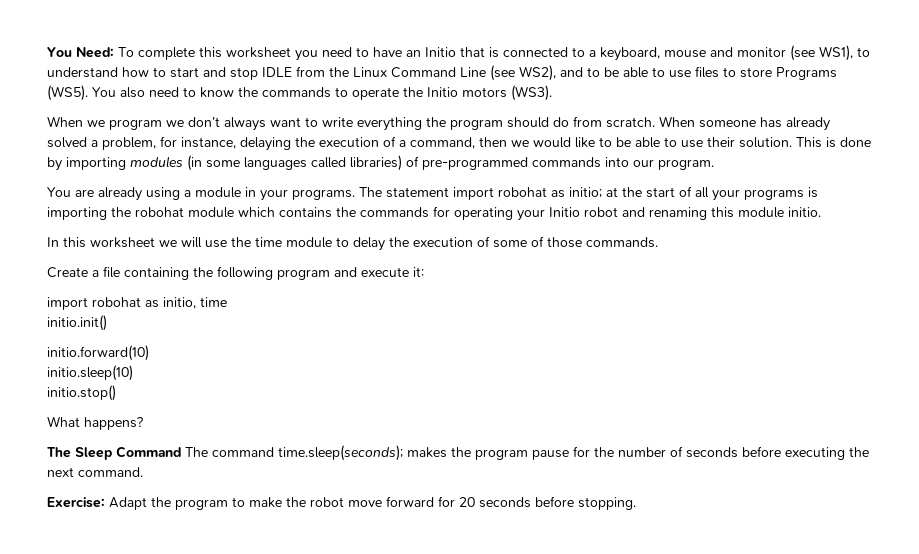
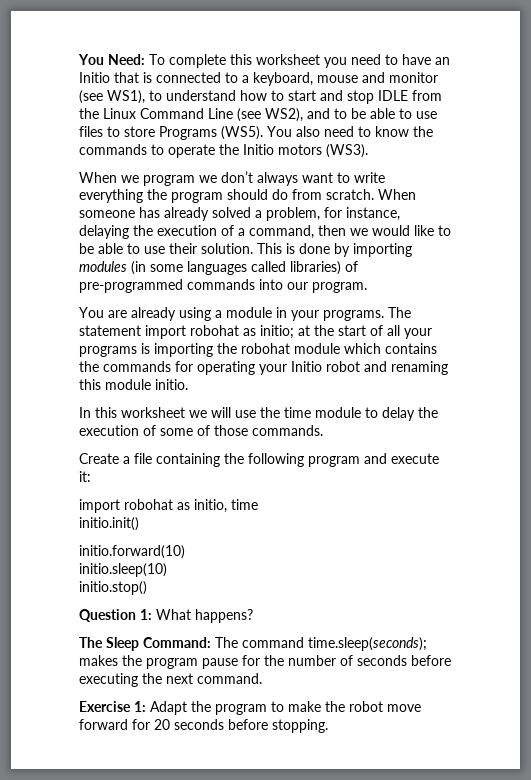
- What happens?
+ Question 1: What happens?
- The Sleep Command The command time.sleep(seconds); makes the program pause for the number of seconds before executing the next command.
+ The Sleep Command: The command time.sleep(seconds); makes the program pause for the number of seconds before executing the next command.
- Exercise: Adapt the program to make the robot move forward for 20 seconds before stopping.
+ Exercise 1: Adapt the program to make the robot move forward for 20 seconds before stopping.

